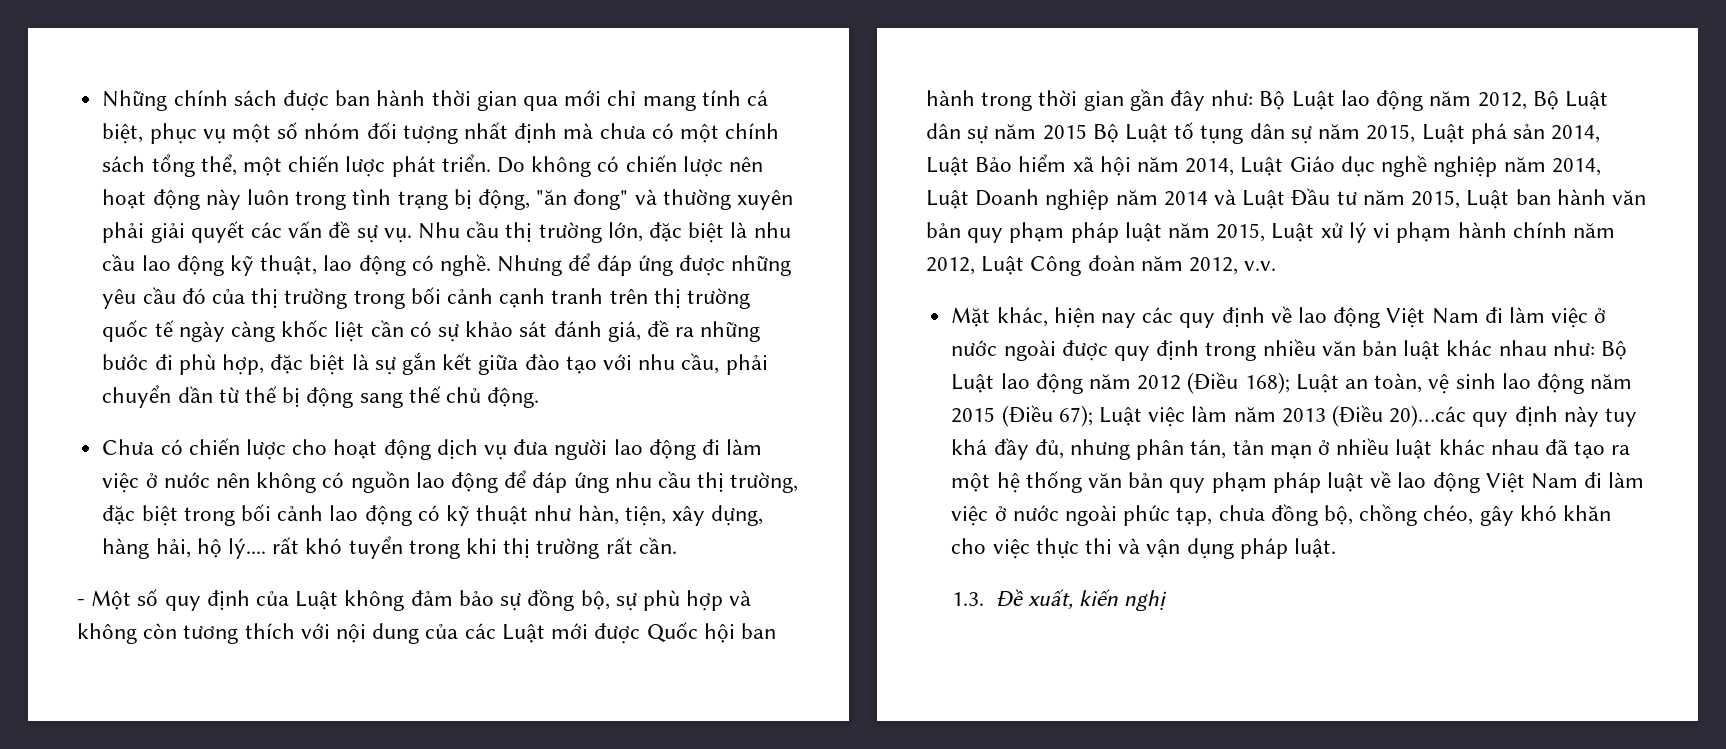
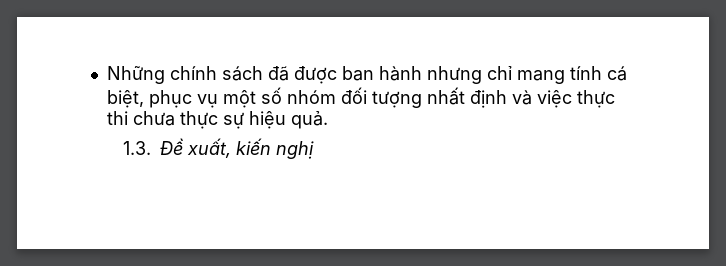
- Những chính sách được ban hành thời gian qua mới chỉ mang tính cá biệt, phục vụ một số nhóm đối tượng nhất định mà chưa có một chính sách tổng thể, một chiến lược phát triển. Do không có chiến lược nên hoạt động này luôn trong tình trạng bị động, "ăn đong" và thường xuyên phải giải quyết các vấn đề sự vụ. Nhu cầu thị trường lớn, đặc biệt là nhu cầu lao động kỹ thuật, lao động có nghề. Nhưng để đáp ứng được những yêu cầu đó của thị trường trong bối cảnh cạnh tranh trên thị trường quốc tế ngày càng khốc liệt cần có sự khảo sát đánh giá, đề ra những bước đi phù hợp, đặc biệt là sự gắn kết giữa đào tạo với nhu cầu, phải chuyển dần từ thế bị động sang thế chủ động.
- Chưa có chiến lược cho hoạt động dịch vụ đưa người lao động đi làm việc ở nước nên không có nguồn lao động để đáp ứng nhu cầu thị trường, đặc biệt trong bối cảnh lao động có kỹ thuật như hàn, tiện, xây dựng, hàng hải, hộ lý.... rất khó tuyển trong khi thị trường rất cần.
- - Một số quy định của Luật không đảm bảo sự đồng bộ, sự phù hợp và không còn tương thích với nội dung của các Luật mới được Quốc hội ban hành trong thời gian gần đây như: Bộ Luật lao động năm 2012, Bộ Luật dân sự năm 2015 Bộ Luật tố tụng dân sự năm 2015, Luật phá sản 2014, Luật Bảo hiểm xã hội năm 2014, Luật Giáo dục nghề nghiệp năm 2014, Luật Doanh nghiệp năm 2014 và Luật Đầu tư năm 2015, Luật ban hành văn bản quy phạm pháp luật năm 2015, Luật xử lý vi phạm hành chính năm 2012, Luật Công đoàn năm 2012, v.v.
- Mặt khác, hiện nay các quy định về lao động Việt Nam đi làm việc ở nước ngoài được quy định trong nhiều văn bản luật khác nhau như: Bộ Luật lao động năm 2012 (Điều 168); Luật an toàn, vệ sinh lao động năm 2015 (Điều 67); Luật việc làm năm 2013 (Điều 20)…các quy định này tuy khá đầy đủ, nhưng phân tán, tản mạn ở nhiều luật khác nhau đã tạo ra một hệ thống văn bản quy phạm pháp luật về lao động Việt Nam đi làm việc ở nước ngoài phức tạp, chưa đồng bộ, chồng chéo, gây khó khăn cho việc thực thi và vận dụng pháp luật.
+ Những chính sách đã được ban hành nhưng chỉ mang tính cá biệt, phục vụ một số nhóm đối tượng nhất định và việc thực thi chưa thực sự hiệu quả.

